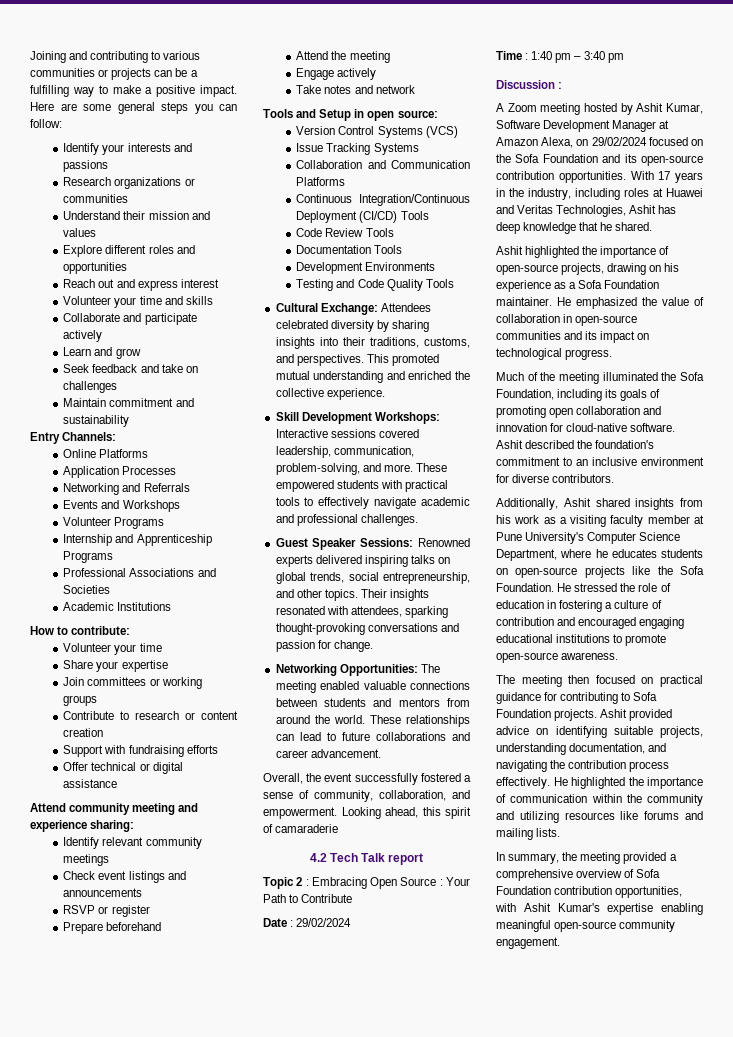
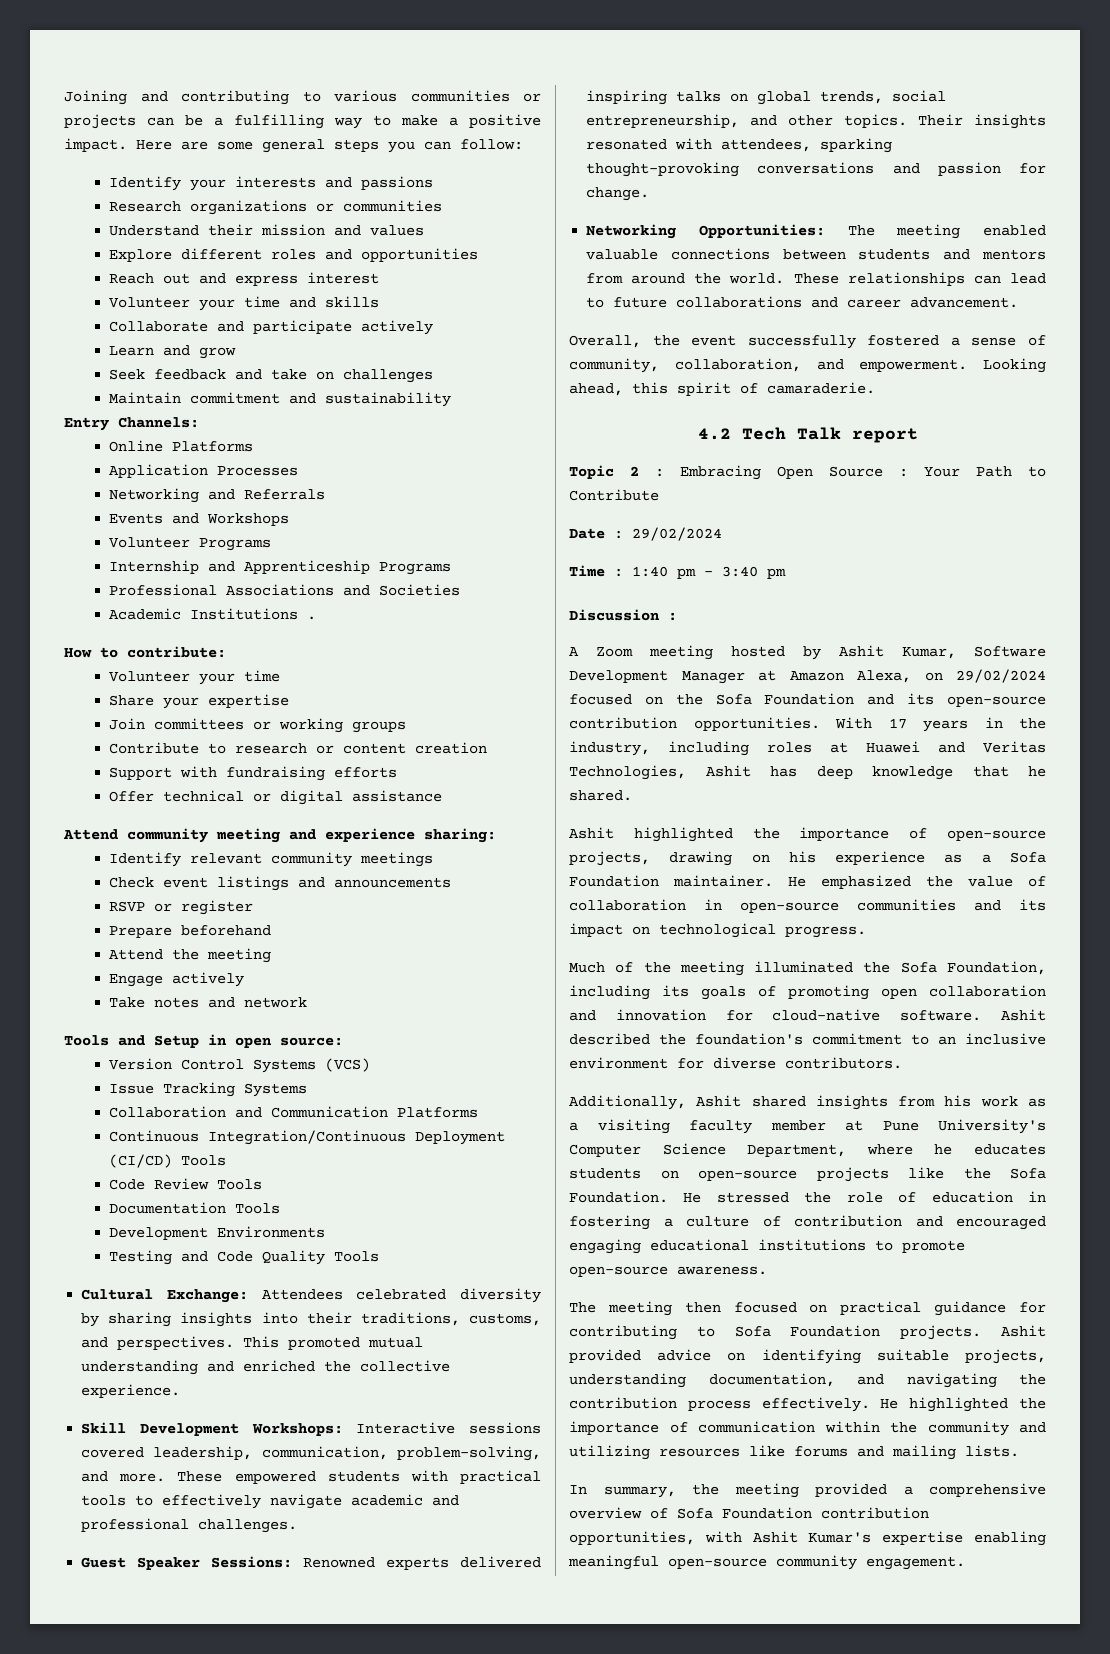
- Academic Institutions
+ Academic Institutions .
- Looking ahead, this spirit of camaraderie
+ Looking ahead, this spirit of camaraderie.

